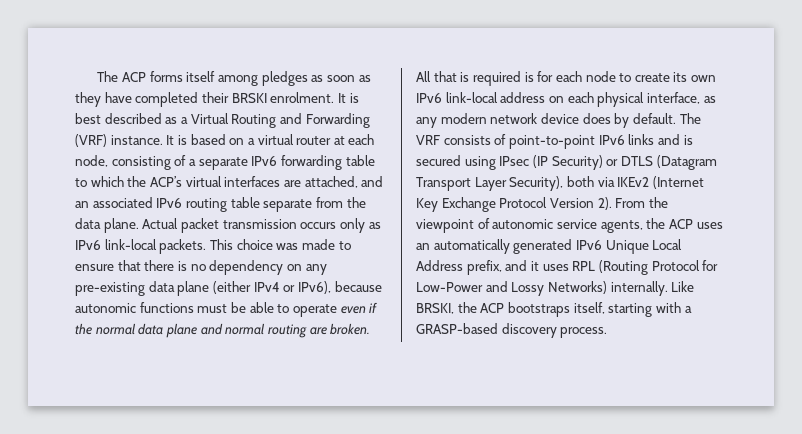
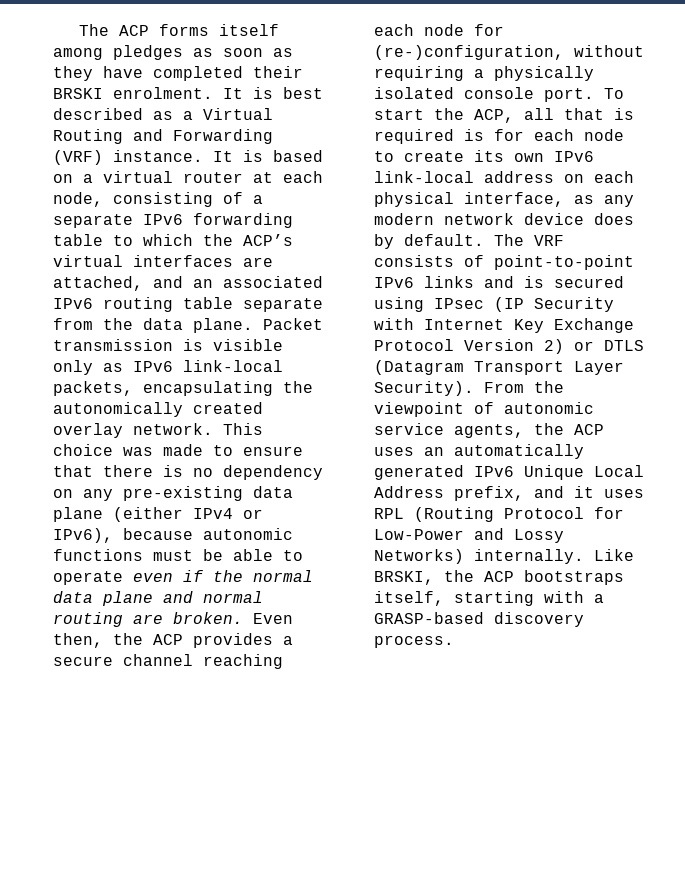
- Actual packet transmission occurs only as IPv6 link-local packets.
+ Packet transmission is visible only as IPv6 link-local packets, encapsulating the autonomically created overlay network.
- All that is required is for each node to create its own IPv6 link-local address on each physical interface, as any modern network device does by default.
+ Even then, the ACP provides a secure channel reaching each node for (re-)configuration, without requiring a physically isolated console port. To start the ACP, all that is required is for each node to create its own IPv6 link-local address on each physical interface, as any modern network device does by default.
- The VRF consists of point-to-point IPv6 links and is secured using IPsec (IP Security) or DTLS (Datagram Transport Layer Security), both via IKEv2 (Internet Key Exchange Protocol Version 2).
+ The VRF consists of point-to-point IPv6 links and is secured using IPsec (IP Security with Internet Key Exchange Protocol Version 2) or DTLS (Datagram Transport Layer Security).

